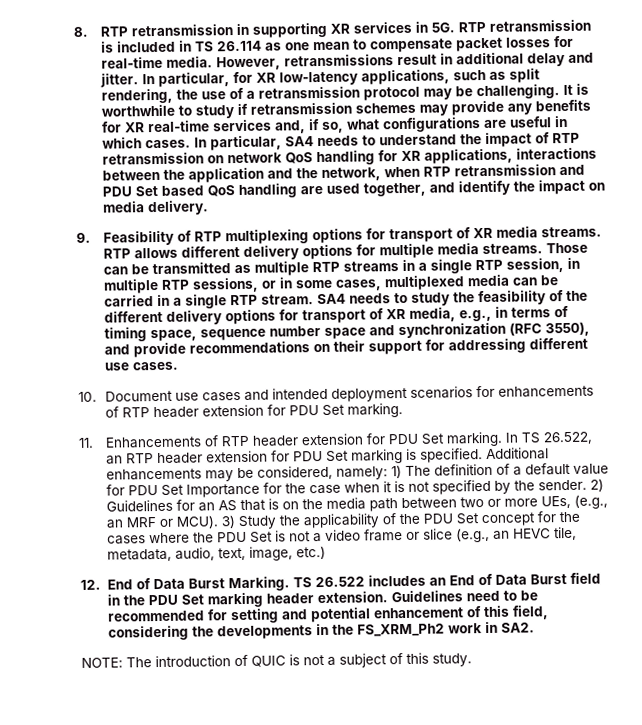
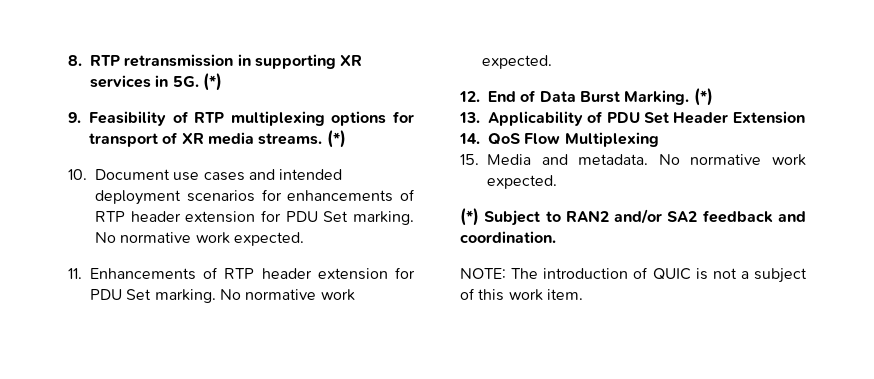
- 8. RTP retransmission in supporting XR services in 5G. RTP retransmission is included in TS 26.114 as one mean to compensate packet losses for real-time media. However, retransmissions result in additional delay and jitter. In particular, for XR low-latency applications, such as split rendering, the use of a retransmission protocol may be challenging. It is worthwhile to study if retransmission schemes may provide any benefits for XR real-time services and, if so, what configurations are useful in which cases. In particular, SA4 needs to understand the impact of RTP retransmission on network QoS handling for XR applications, interactions between the application and the network, when RTP retransmission and PDU Set based QoS handling are used together, and identify the impact on media delivery.
+ 8. RTP retransmission in supporting XR services in 5G. (*)
- 9. Feasibility of RTP multiplexing options for transport of XR media streams. RTP allows different delivery options for multiple media streams. Those can be transmitted as multiple RTP streams in a single RTP session, in multiple RTP sessions, or in some cases, multiplexed media can be carried in a single RTP stream. SA4 needs to study the feasibility of the different delivery options for transport of XR media, e.g., in terms of timing space, sequence number space and synchronization (RFC 3550), and provide recommendations on their support for addressing different use cases.
+ 9. Feasibility of RTP multiplexing options for transport of XR media streams. (*)
- 10. Document use cases and intended deployment scenarios for enhancements of RTP header extension for PDU Set marking.
+ 10. Document use cases and intended deployment scenarios for enhancements of RTP header extension for PDU Set marking. No normative work expected.
- 11. Enhancements of RTP header extension for PDU Set marking. In TS 26.522, an RTP header extension for PDU Set marking is specified. Additional enhancements may be considered, namely: 1) The definition of a default value for PDU Set Importance for the case when it is not specified by the sender. 2) Guidelines for an AS that is on the media path between two or more UEs, (e.g., an MRF or MCU). 3) Study the applicability of the PDU Set concept for the cases where the PDU Set is not a video frame or slice (e.g., an HEVC tile, metadata, audio, text, image, etc.)
+ 11. Enhancements of RTP header extension for PDU Set marking. No normative work expected.
- 12. End of Data Burst Marking. TS 26.522 includes an End of Data Burst field in the PDU Set marking header extension. Guidelines need to be recommended for setting and potential enhancement of this field, considering the developments in the FS_XRM_Ph2 work in SA2.
+ 12. End of Data Burst Marking. (*)
+ 13. Applicability of PDU Set Header Extension
+ 14. QoS Flow Multiplexing
+ 15. Media and metadata. No normative work expected.
+ (*) Subject to RAN2 and/or SA2 feedback and coordination.
- NOTE: The introduction of QUIC is not a subject of this study.
+ NOTE: The introduction of QUIC is not a subject of this work item.

